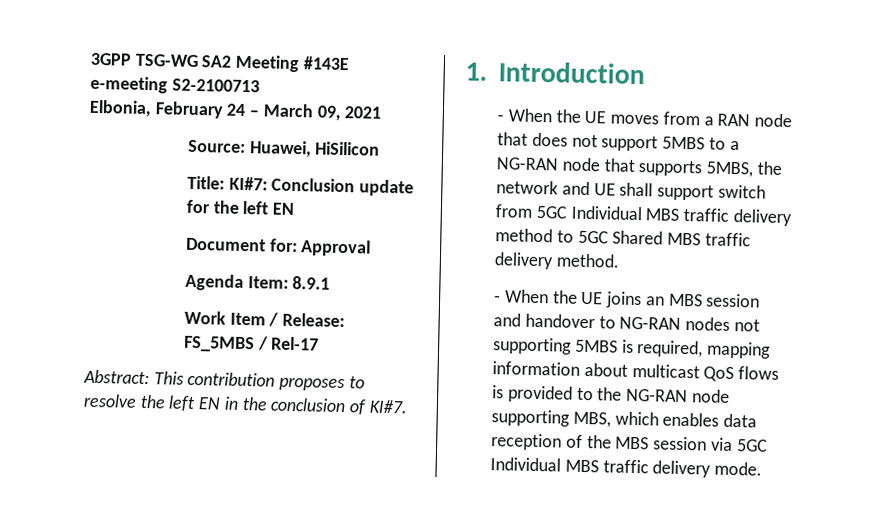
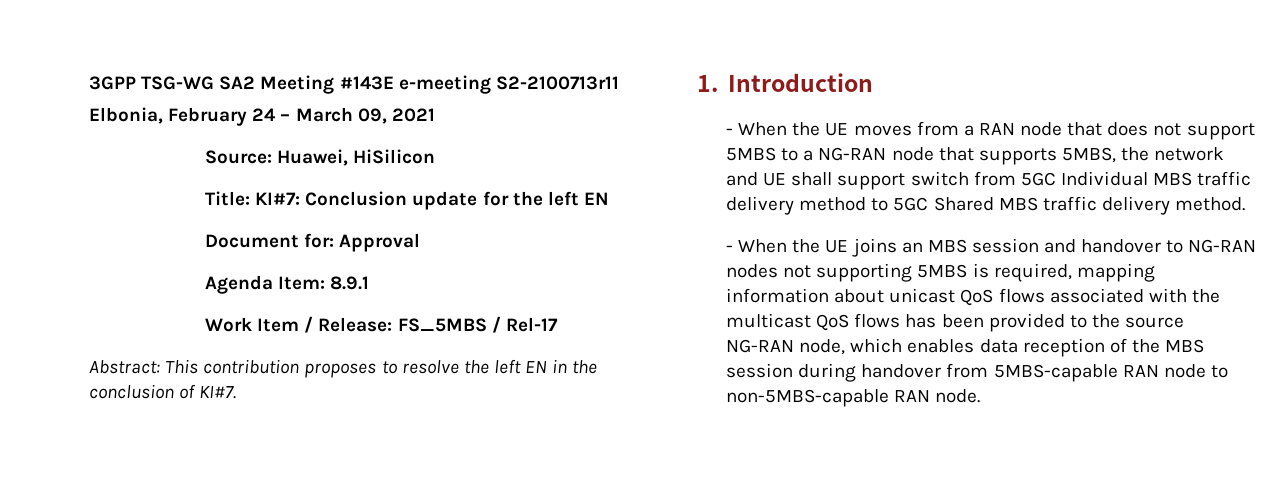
- 3GPP TSG-WG SA2 Meeting #143E e-meeting S2-2100713
+ 3GPP TSG-WG SA2 Meeting #143E e-meeting S2-2100713r11
- - When the UE joins an MBS session and handover to NG-RAN nodes not supporting 5MBS is required, mapping information about multicast QoS flows is provided to the NG-RAN node supporting MBS, which enables data reception of the MBS session via 5GC Individual MBS traffic delivery mode.
+ - When the UE joins an MBS session and handover to NG-RAN nodes not supporting 5MBS is required, mapping information about unicast QoS flows associated with the multicast QoS flows has been provided to the source NG-RAN node, which enables data reception of the MBS session during handover from 5MBS-capable RAN node to non-5MBS-capable RAN node.

